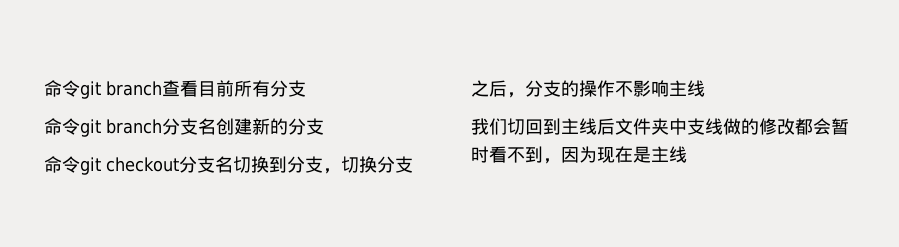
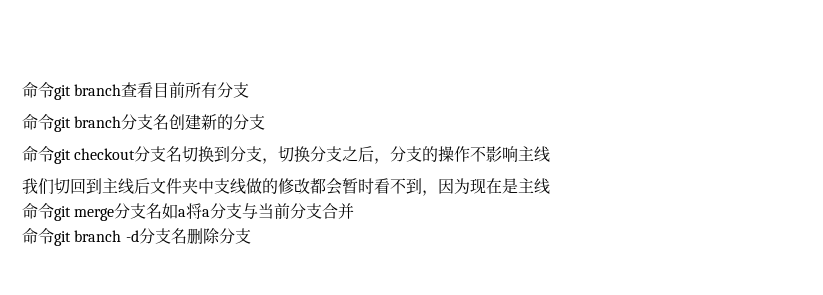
+ 命令git merge分支名如a将a分支与当前分支合并
+ 命令git branch -d分支名删除分支

